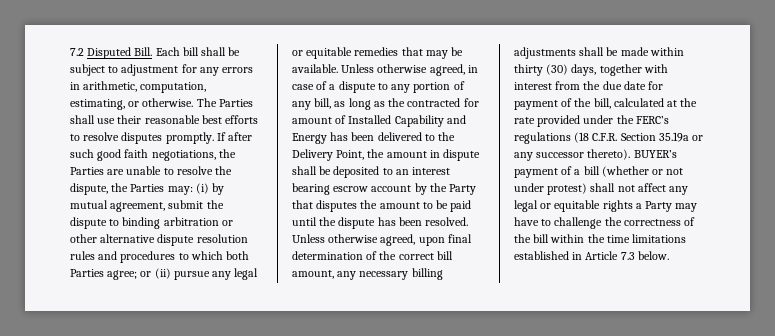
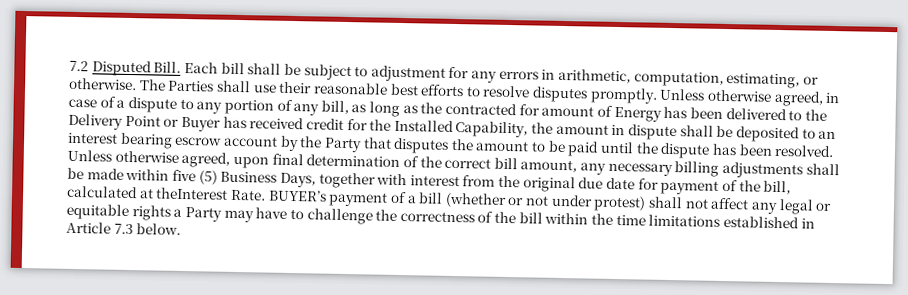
- If after such good faith negotiations, the Parties are unable to resolve the dispute, the Parties may: (i) by mutual agreement, submit the dispute to binding arbitration or other alternative dispute resolution rules and procedures to which both Parties agree; or (ii) pursue any legal or equitable remedies that may be available.
- Unless otherwise agreed, in case of a dispute to any portion of any bill, as long as the contracted for amount of Installed Capability and Energy has been delivered to the Delivery Point, the amount in dispute shall be deposited to an interest bearing escrow account by the Party that disputes the amount to be paid until the dispute has been resolved.
+ Unless otherwise agreed, in case of a dispute to any portion of any bill, as long as the contracted for amount of Energy has been delivered to the Delivery Point or Buyer has received credit for the Installed Capability, the amount in dispute shall be deposited to an interest bearing escrow account by the Party that disputes the amount to be paid until the dispute has been resolved.
- Unless otherwise agreed, upon final determination of the correct bill amount, any necessary billing adjustments shall be made within thirty (30) days, together with interest from the due date for payment of the bill, calculated at the rate provided under the FERC’s regulations (18 C.F.R. Section 35.19a or any successor thereto).
+ Unless otherwise agreed, upon final determination of the correct bill amount, any necessary billing adjustments shall be made within five (5) Business Days, together with interest from the original due date for payment of the bill, calculated at theInterest Rate.

